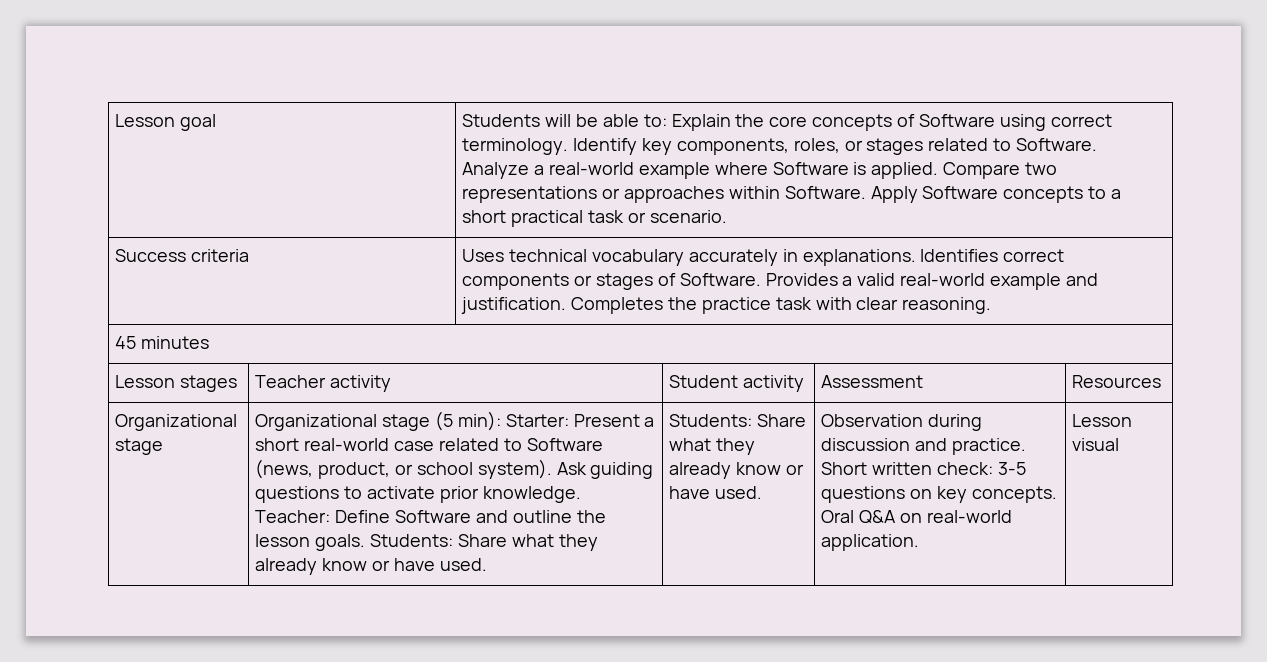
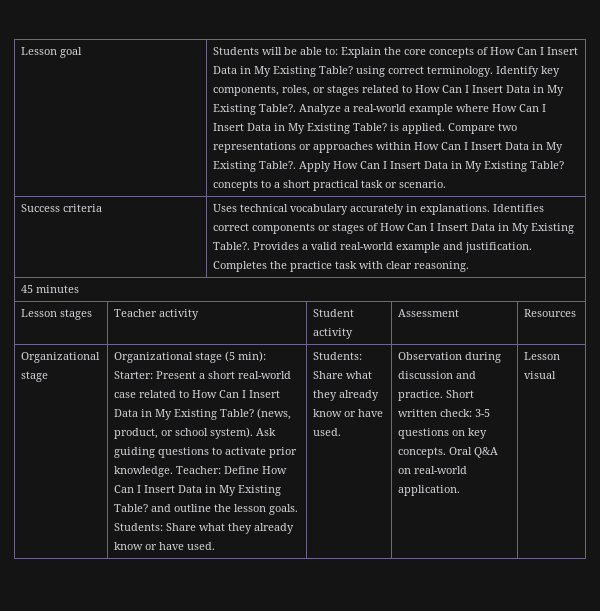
- Students will be able to: Explain the core concepts of Software using correct terminology.
+ Students will be able to: Explain the core concepts of How Can I Insert Data in My Existing Table? using correct terminology.
- Identify key components, roles, or stages related to Software.
+ Identify key components, roles, or stages related to How Can I Insert Data in My Existing Table?.
- Analyze a real-world example where Software is applied.
+ Analyze a real-world example where How Can I Insert Data in My Existing Table? is applied.
- Compare two representations or approaches within Software. Apply Software concepts to a short practical task or scenario.
+ Compare two representations or approaches within How Can I Insert Data in My Existing Table?. Apply How Can I Insert Data in My Existing Table? concepts to a short practical task or scenario.
- Success criteria | Uses technical vocabulary accurately in explanations. Identifies correct components or stages of Software. Provides a valid real-world example and justification. Completes the practice task with clear reasoning.
+ Success criteria | Uses technical vocabulary accurately in explanations. Identifies correct components or stages of How Can I Insert Data in My Existing Table?. Provides a valid real-world example and justification. Completes the practice task with clear reasoning.
- Organizational stage (5 min): Starter: Present a short real-world case related to Software (news, product, or school system).
+ Organizational stage (5 min): Starter: Present a short real-world case related to How Can I Insert Data in My Existing Table? (news, product, or school system).
- Teacher: Define Software and outline the lesson goals.
+ Teacher: Define How Can I Insert Data in My Existing Table? and outline the lesson goals.

